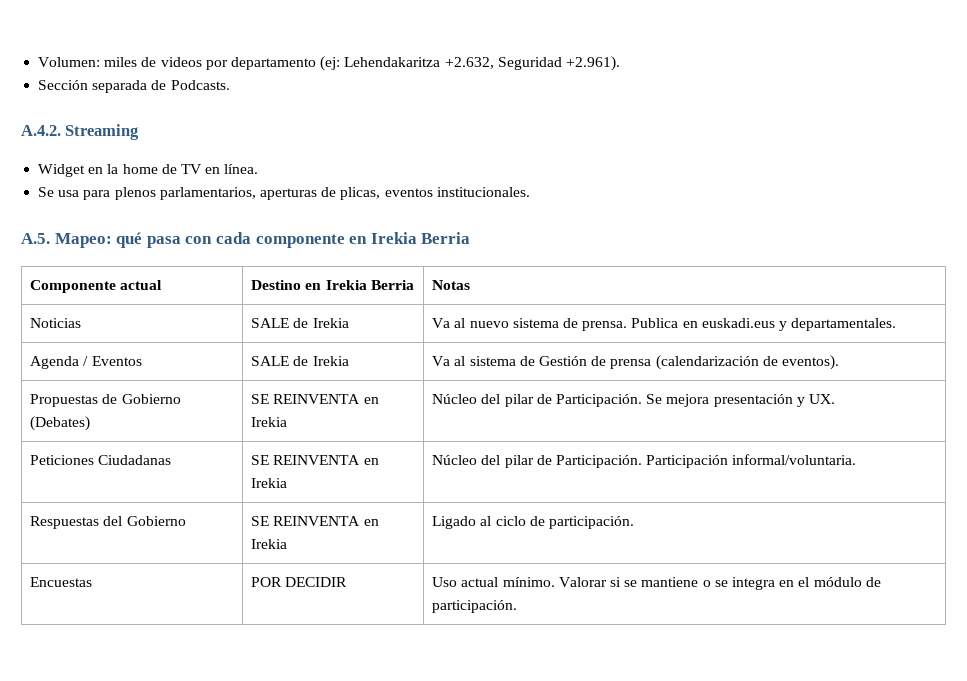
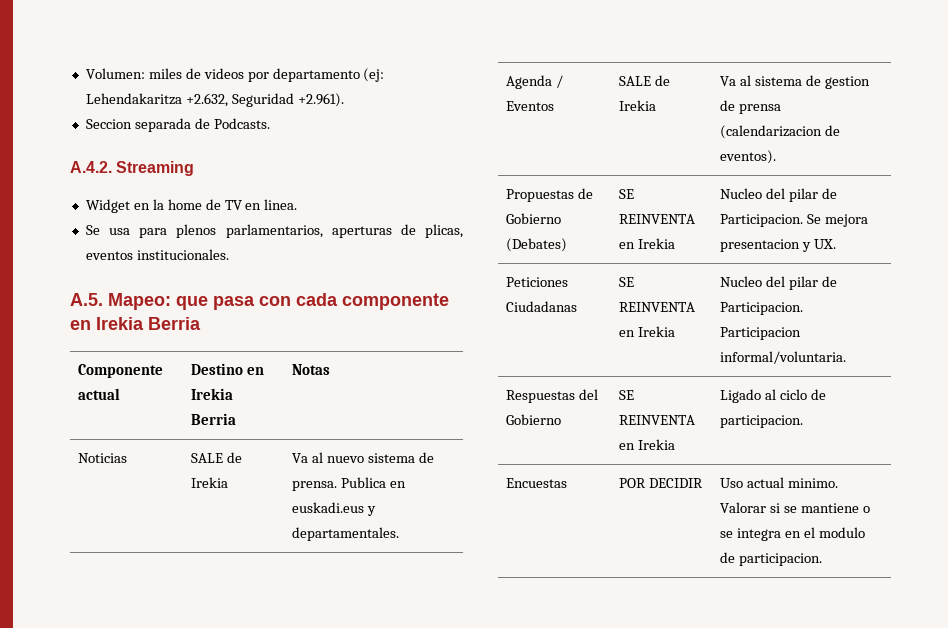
- Sección separada de Podcasts.
+ Seccion separada de Podcasts.
- Widget en la home de TV en línea.
+ Widget en la home de TV en linea.
- A.5. Mapeo: qué pasa con cada componente en Irekia Berria
+ A.5. Mapeo: que pasa con cada componente en Irekia Berria
- Agenda / Eventos | SALE de Irekia | Va al sistema de Gestión de prensa (calendarización de eventos).
+ Agenda / Eventos | SALE de Irekia | Va al sistema de gestion de prensa (calendarizacion de eventos).
- Propuestas de Gobierno (Debates) | SE REINVENTA en Irekia | Núcleo del pilar de Participación. Se mejora presentación y UX.
+ Propuestas de Gobierno (Debates) | SE REINVENTA en Irekia | Nucleo del pilar de Participacion. Se mejora presentacion y UX.
- Peticiones Ciudadanas | SE REINVENTA en Irekia | Núcleo del pilar de Participación. Participación informal/voluntaria.
+ Peticiones Ciudadanas | SE REINVENTA en Irekia | Nucleo del pilar de Participacion. Participacion informal/voluntaria.
- Respuestas del Gobierno | SE REINVENTA en Irekia | Ligado al ciclo de participación.
+ Respuestas del Gobierno | SE REINVENTA en Irekia | Ligado al ciclo de participacion.
- Encuestas | POR DECIDIR | Uso actual mínimo. Valorar si se mantiene o se integra en el módulo de participación.
+ Encuestas | POR DECIDIR | Uso actual minimo. Valorar si se mantiene o se integra en el modulo de participacion.

